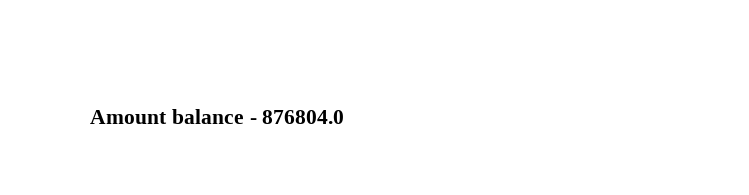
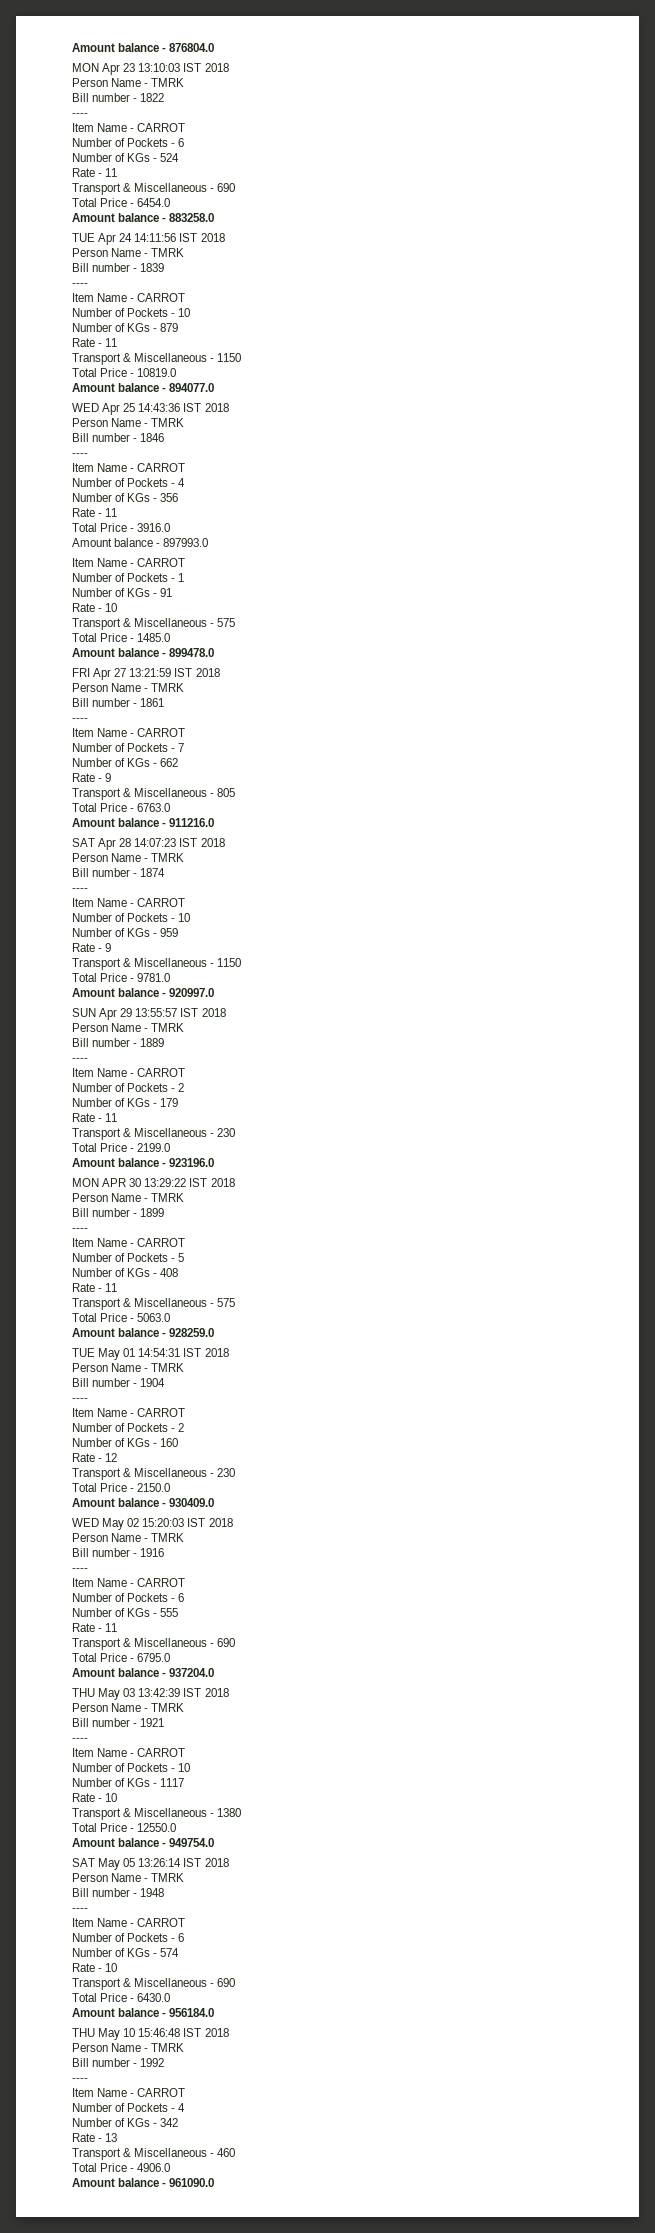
+ MON Apr 23 13:10:03 IST 2018
+ Person Name - TMRK
+ Bill number - 1822
+ ----
+ Item Name - CARROT
+ Number of Pockets - 6
+ Number of KGs - 524
+ Rate - 11
+ Transport & Miscellaneous - 690
+ Total Price - 6454.0
+ Amount balance - 883258.0
+ TUE Apr 24 14:11:56 IST 2018
+ Person Name - TMRK
+ Bill number - 1839
+ ----
+ Item Name - CARROT
+ Number of Pockets - 10
+ Number of KGs - 879
+ Rate - 11
+ Transport & Miscellaneous - 1150
+ Total Price - 10819.0
+ Amount balance - 894077.0
+ WED Apr 25 14:43:36 IST 2018
+ Person Name - TMRK
+ Bill number - 1846
+ ----
+ Item Name - CARROT
+ Number of Pockets - 4
+ Number of KGs - 356
+ Rate - 11
+ Total Price - 3916.0
+ Amount balance - 897993.0
+ Item Name - CARROT
+ Number of Pockets - 1
+ Number of KGs - 91
+ Rate - 10
+ Transport & Miscellaneous - 575
+ Total Price - 1485.0
+ Amount balance - 899478.0
+ FRI Apr 27 13:21:59 IST 2018
+ Person Name - TMRK
+ Bill number - 1861
+ ----
+ Item Name - CARROT
+ Number of Pockets - 7
+ Number of KGs - 662
+ Rate - 9
+ Transport & Miscellaneous - 805
+ Total Price - 6763.0
+ Amount balance - 911216.0
+ SAT Apr 28 14:07:23 IST 2018
+ Person Name - TMRK
+ Bill number - 1874
+ ----
+ Item Name - CARROT
+ Number of Pockets - 10
+ Number of KGs - 959
+ Rate - 9
+ Transport & Miscellaneous - 1150
+ Total Price - 9781.0
+ Amount balance - 920997.0
+ SUN Apr 29 13:55:57 IST 2018
+ Person Name - TMRK
+ Bill number - 1889
+ ----
+ Item Name - CARROT
+ Number of Pockets - 2
+ Number of KGs - 179
+ Rate - 11
+ Transport & Miscellaneous - 230
+ Total Price - 2199.0
+ Amount balance - 923196.0
+ MON APR 30 13:29:22 IST 2018
+ Person Name - TMRK
+ Bill number - 1899
+ ----
+ Item Name - CARROT
+ Number of Pockets - 5
+ Number of KGs - 408
+ Rate - 11
+ Transport & Miscellaneous - 575
+ Total Price - 5063.0
+ Amount balance - 928259.0
+ TUE May 01 14:54:31 IST 2018
+ Person Name - TMRK
+ Bill number - 1904
+ ----
+ Item Name - CARROT
+ Number of Pockets - 2
+ Number of KGs - 160
+ Rate - 12
+ Transport & Miscellaneous - 230
+ Total Price - 2150.0
+ Amount balance - 930409.0
+ WED May 02 15:20:03 IST 2018
+ Person Name - TMRK
+ Bill number - 1916
+ ----
+ Item Name - CARROT
+ Number of Pockets - 6
+ Number of KGs - 555
+ Rate - 11
+ Transport & Miscellaneous - 690
+ Total Price - 6795.0
+ Amount balance - 937204.0
+ THU May 03 13:42:39 IST 2018
+ Person Name - TMRK
+ Bill number - 1921
+ ----
+ Item Name - CARROT
+ Number of Pockets - 10
+ Number of KGs - 1117
+ Rate - 10
+ Transport & Miscellaneous - 1380
+ Total Price - 12550.0
+ Amount balance - 949754.0
+ SAT May 05 13:26:14 IST 2018
+ Person Name - TMRK
+ Bill number - 1948
+ ----
+ Item Name - CARROT
+ Number of Pockets - 6
+ Number of KGs - 574
+ Rate - 10
+ Transport & Miscellaneous - 690
+ Total Price - 6430.0
+ Amount balance - 956184.0
+ THU May 10 15:46:48 IST 2018
+ Person Name - TMRK
+ Bill number - 1992
+ ----
+ Item Name - CARROT
+ Number of Pockets - 4
+ Number of KGs - 342
+ Rate - 13
+ Transport & Miscellaneous - 460
+ Total Price - 4906.0
+ Amount balance - 961090.0

